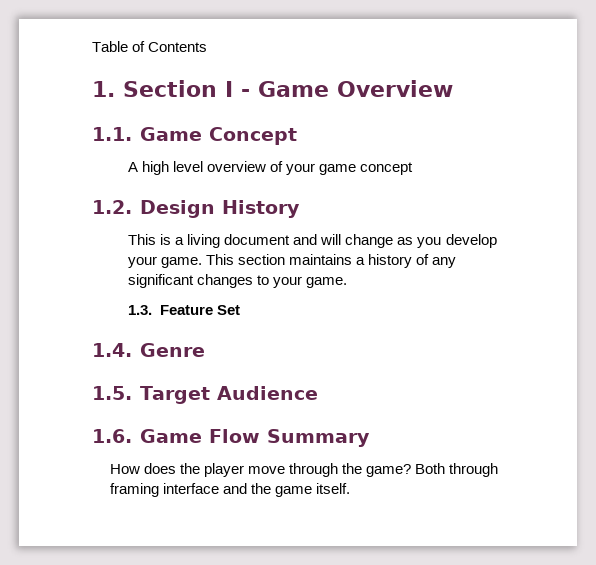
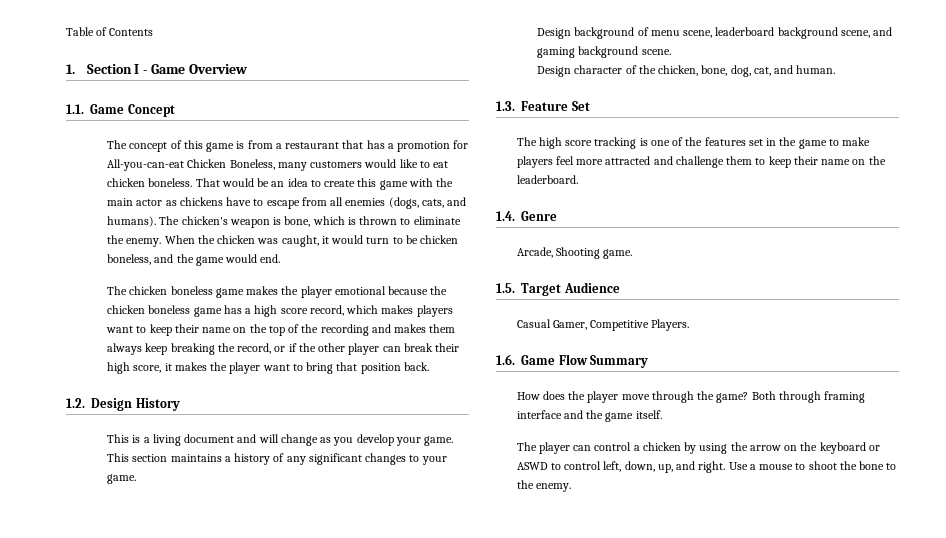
- A high level overview of your game concept
+ The concept of this game is from a restaurant that has a promotion for All-you-can-eat Chicken Boneless, many customers would like to eat chicken boneless. That would be an idea to create this game with the main actor as chickens have to escape from all enemies (dogs, cats, and humans). The chicken's weapon is bone, which is thrown to eliminate the enemy. When the chicken was caught, it would turn to be chicken boneless, and the game would end.
+ The chicken boneless game makes the player emotional because the chicken boneless game has a high score record, which makes players want to keep their name on the top of the recording and makes them always keep breaking the record, or if the other player can break their high score, it makes the player want to bring that position back.
+ Design background of menu scene, leaderboard background scene, and gaming background scene.
+ Design character of the chicken, bone, dog, cat, and human.
  1.3. Feature Set
+ The high score tracking is one of the features set in the game to make players feel more attracted and challenge them to keep their name on the leaderboard.
+ Arcade, Shooting game.
+ Casual Gamer, Competitive Players.
+ The player can control a chicken by using the arrow on the keyboard or ASWD to control left, down, up, and right. Use a mouse to shoot the bone to the enemy.

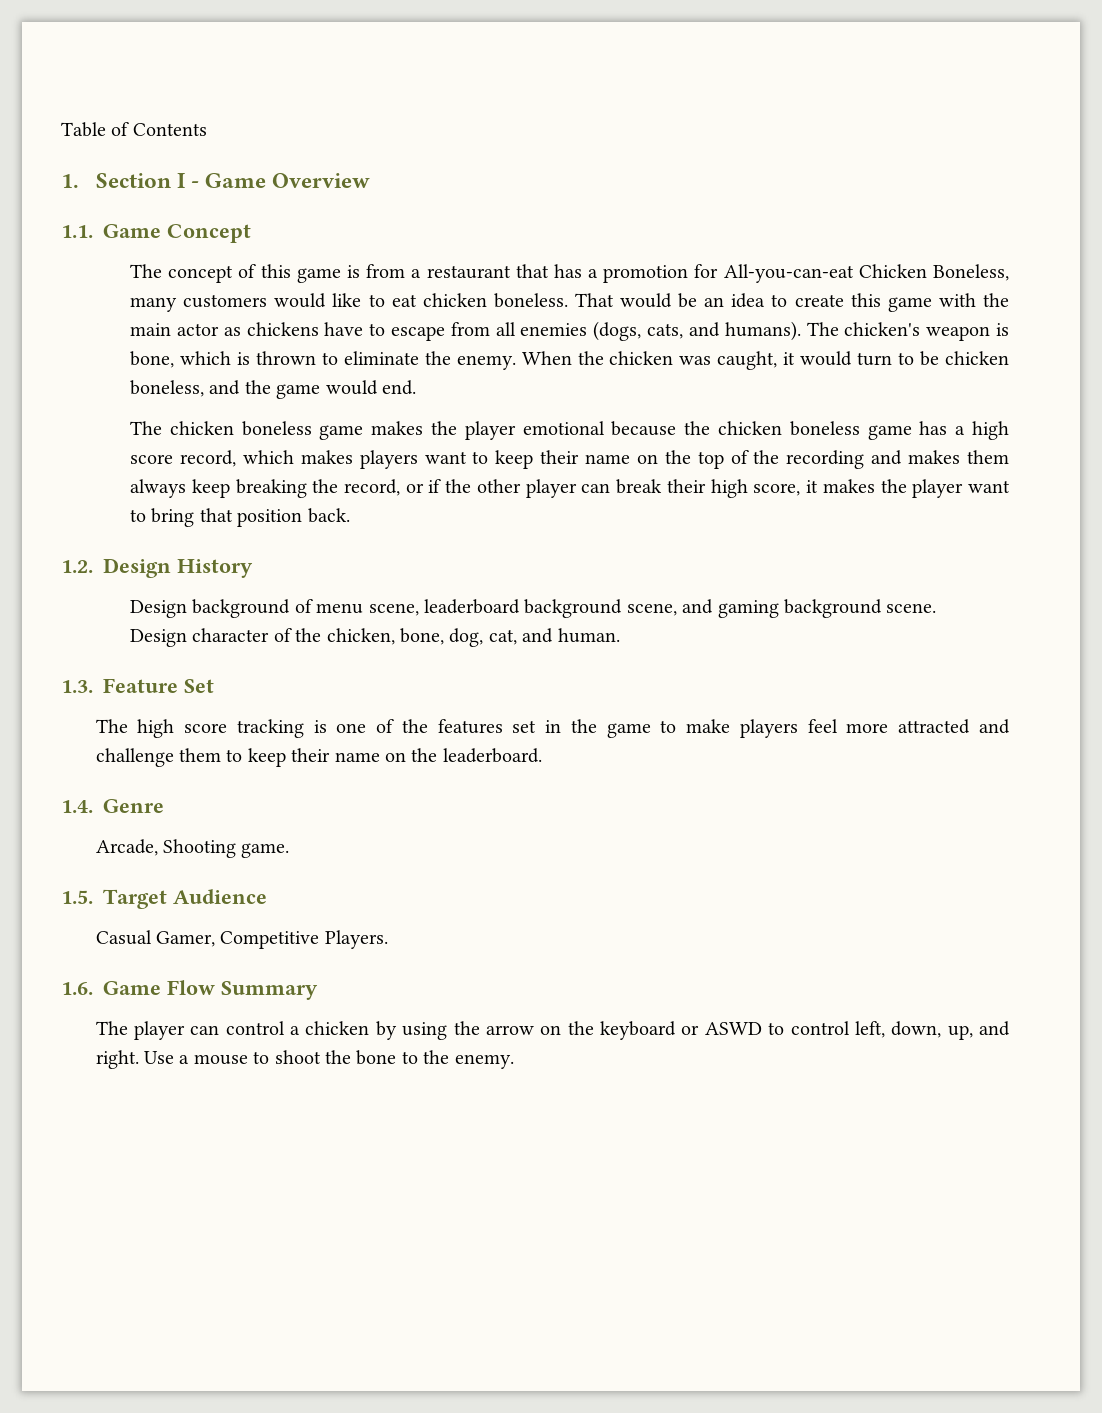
- This is a living document and will change as you develop your game. This section maintains a history of any significant changes to your game.
- How does the player move through the game? Both through framing interface and the game itself.

